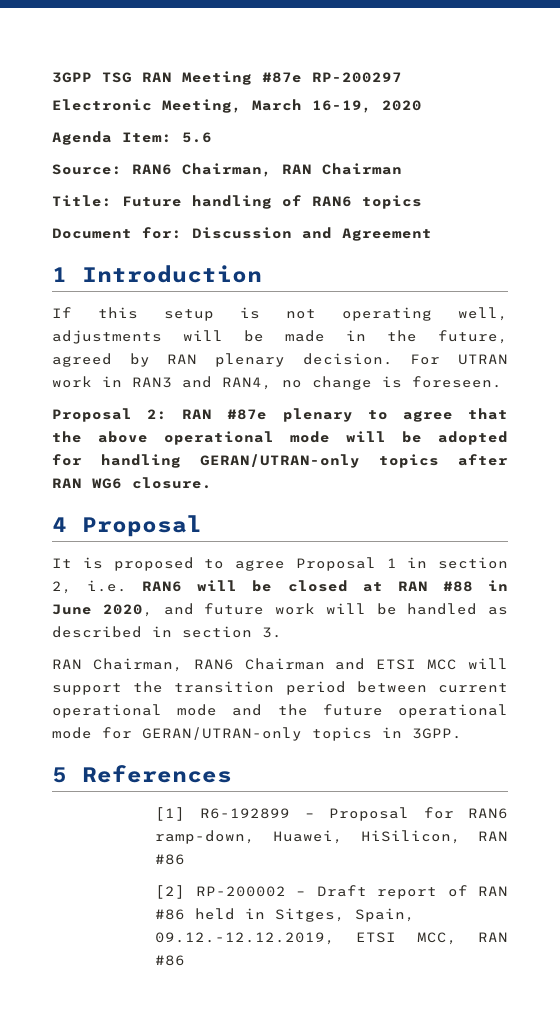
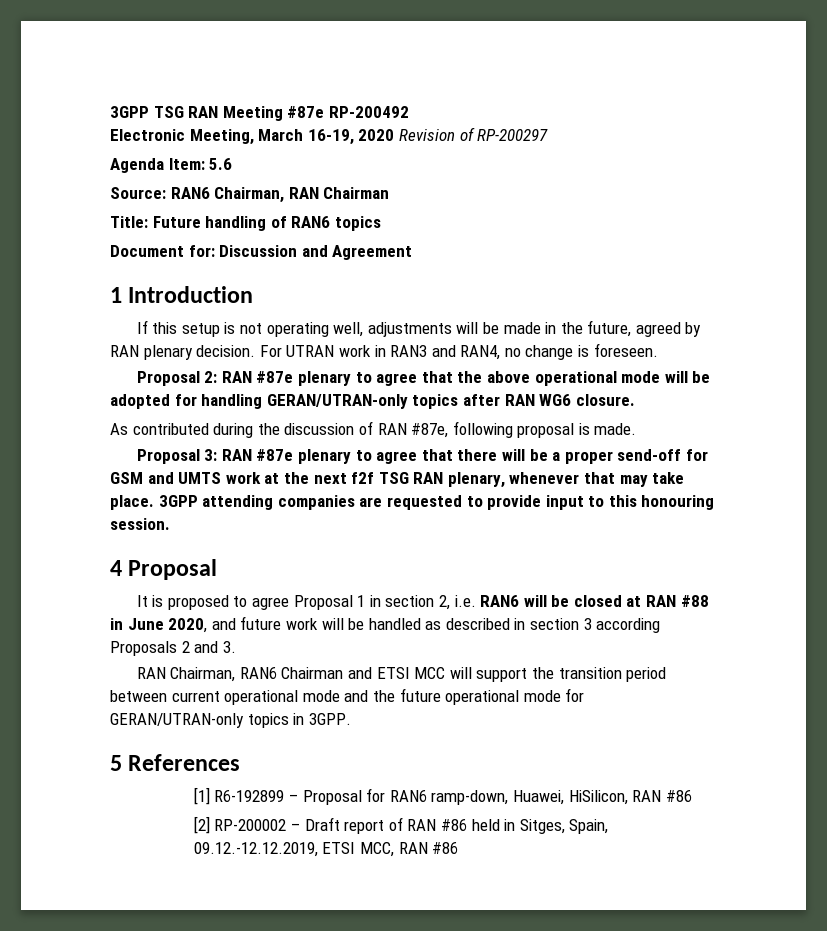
- 3GPP TSG RAN Meeting #87e RP-200297
+ 3GPP TSG RAN Meeting #87e RP-200492
- Electronic Meeting, March 16-19, 2020
+ Electronic Meeting, March 16-19, 2020 Revision of RP-200297
+ As contributed during the discussion of RAN #87e, following proposal is made.
+ Proposal 3: RAN #87e plenary to agree that there will be a proper send-off for GSM and UMTS work at the next f2f TSG RAN plenary, whenever that may take place. 3GPP attending companies are requested to provide input to this honouring session.
- It is proposed to agree Proposal 1 in section 2, i.e. RAN6 will be closed at RAN #88 in June 2020, and future work will be handled as described in section 3.
+ It is proposed to agree Proposal 1 in section 2, i.e. RAN6 will be closed at RAN #88 in June 2020, and future work will be handled as described in section 3 according Proposals 2 and 3.

